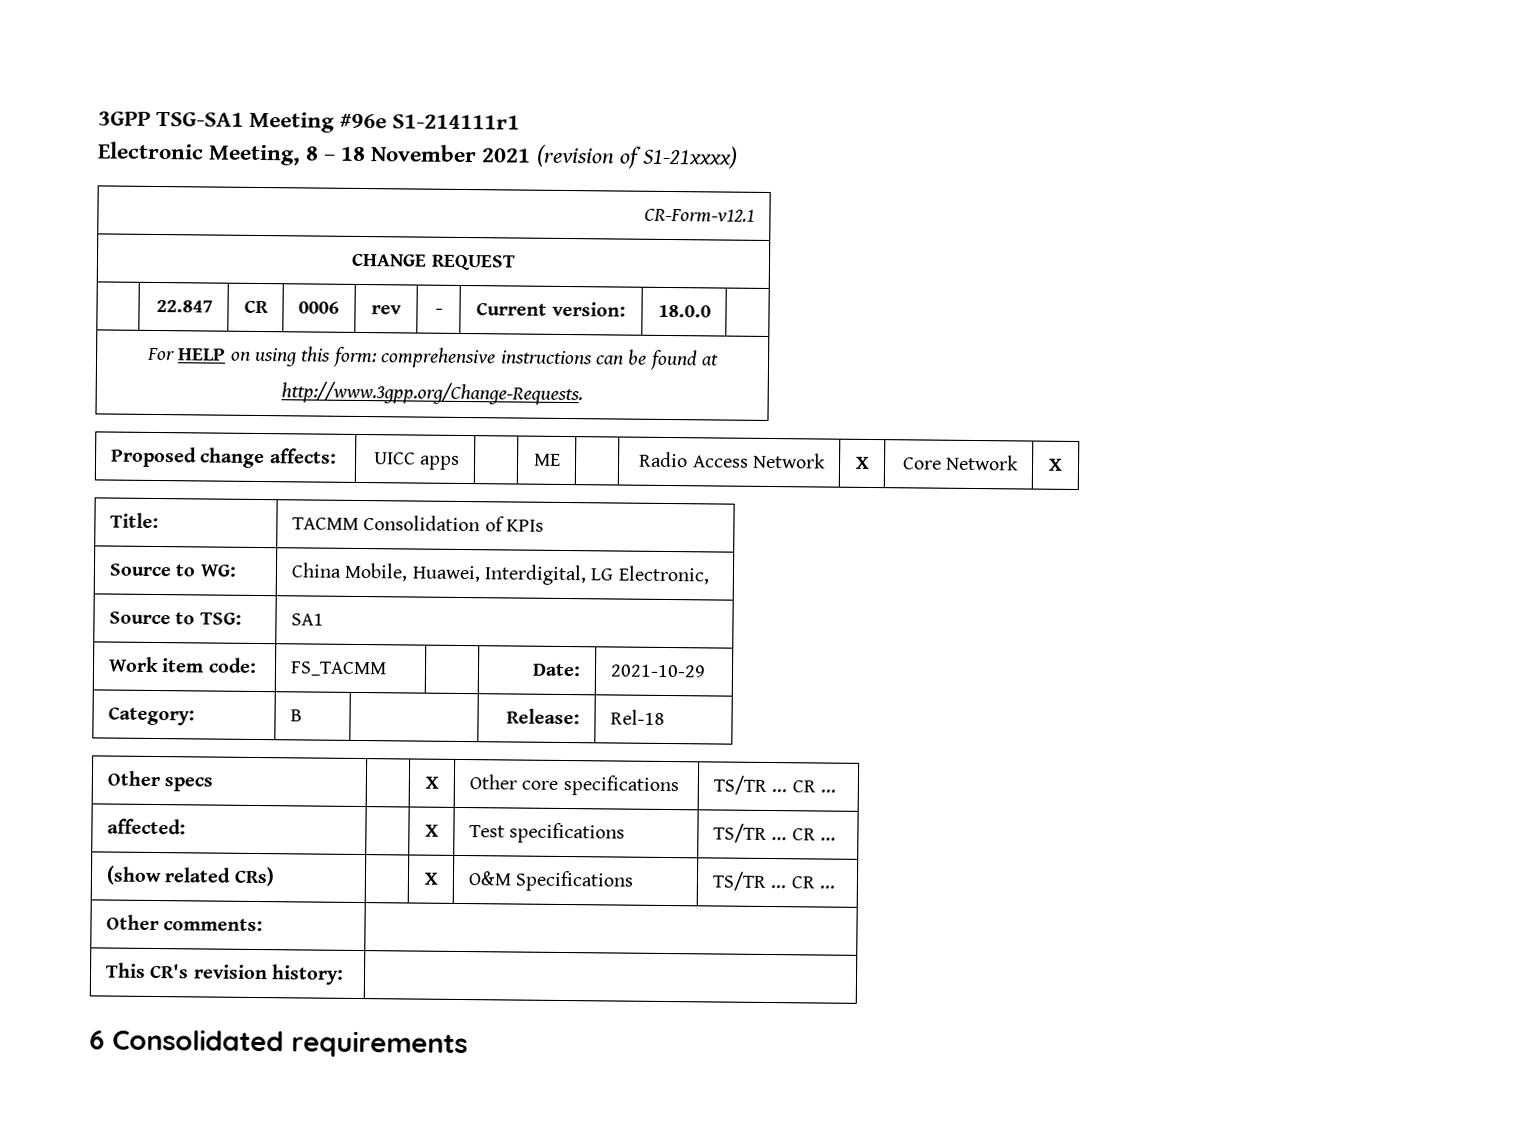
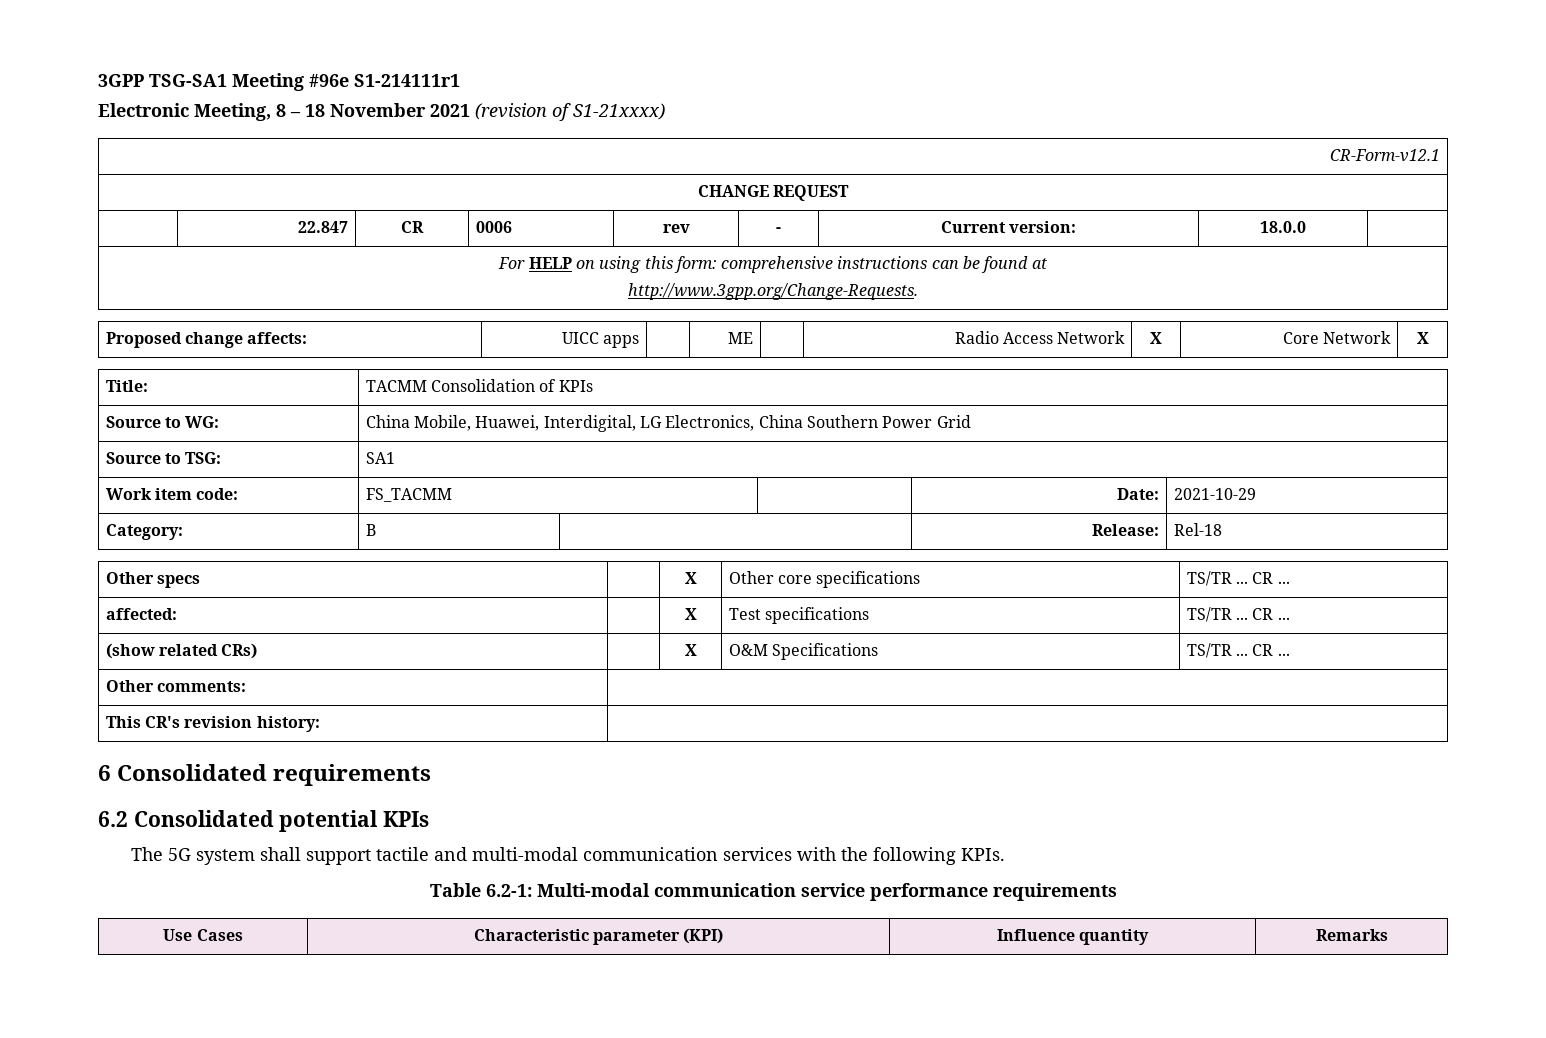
- Source to WG: | China Mobile, Huawei, Interdigital, LG Electronic,
+ Source to WG: | China Mobile, Huawei, Interdigital, LG Electronics, China Southern Power Grid
+ 6.2 Consolidated potential KPIs
+ The 5G system shall support tactile and multi-modal communication services with the following KPIs.
+ Table 6.2-1: Multi-modal communication service performance requirements
+ Use Cases | Characteristic parameter (KPI) | Influence quantity | Remarks

